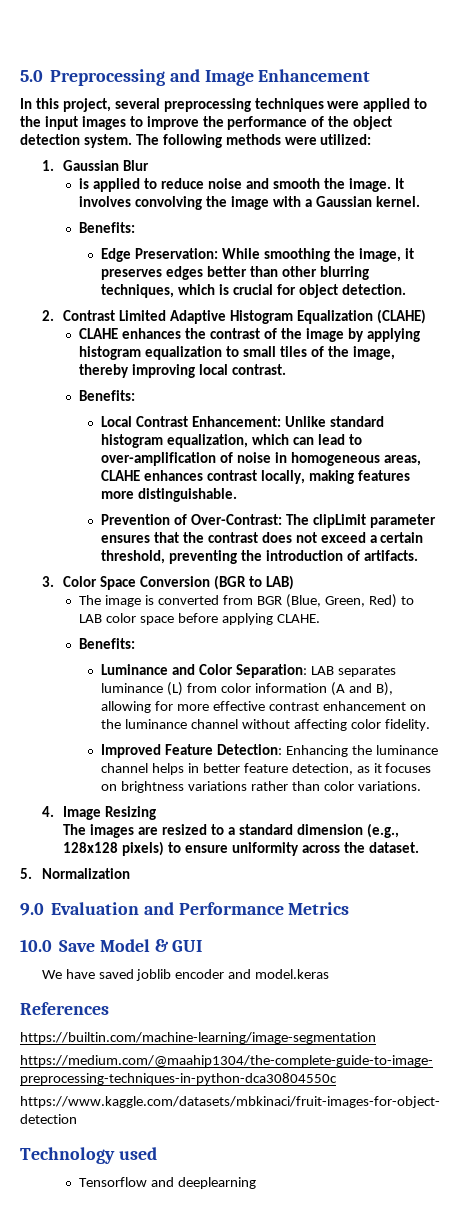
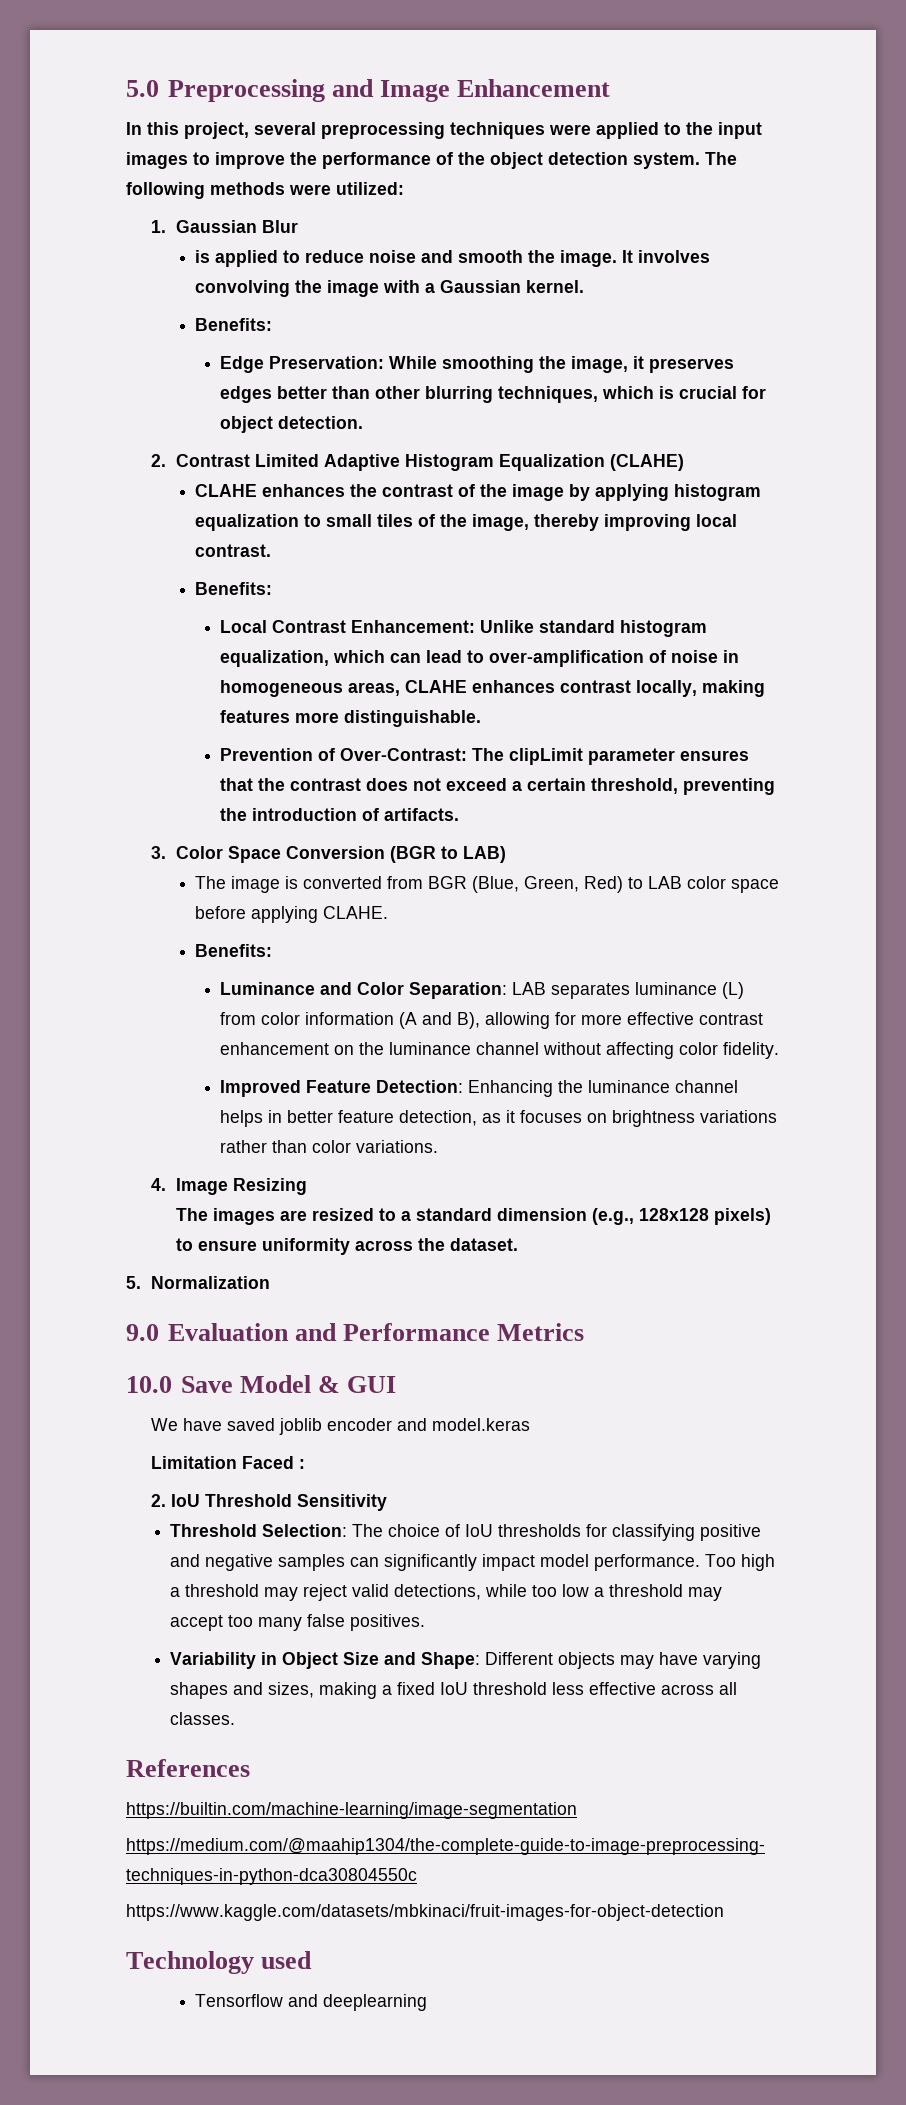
+ Limitation Faced :
+ 2. IoU Threshold Sensitivity
+ Threshold Selection: The choice of IoU thresholds for classifying positive and negative samples can significantly impact model performance. Too high a threshold may reject valid detections, while too low a threshold may accept too many false positives.
+ Variability in Object Size and Shape: Different objects may have varying shapes and sizes, making a fixed IoU threshold less effective across all classes.

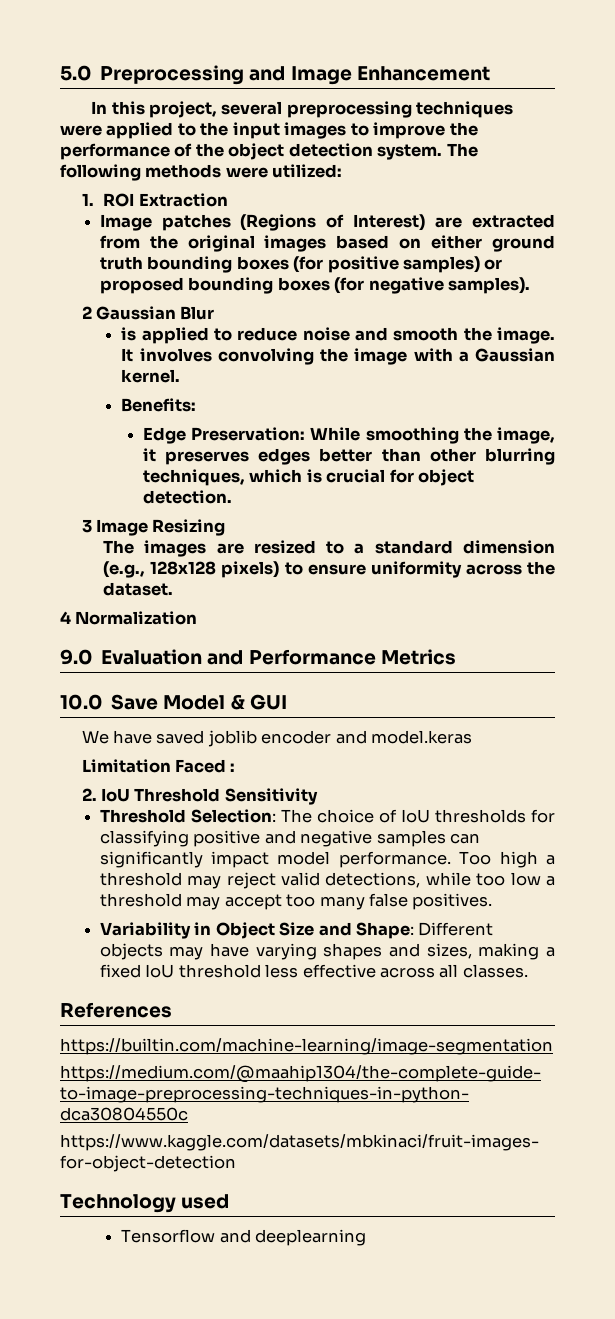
- 1. Gaussian Blur
+ 1. ROI Extraction
+ Image patches (Regions of Interest) are extracted from the original images based on either ground truth bounding boxes (for positive samples) or proposed bounding boxes (for negative samples).
+ 2 Gaussian Blur
- 2. Contrast Limited Adaptive Histogram Equalization (CLAHE)
- CLAHE enhances the contrast of the image by applying histogram equalization to small tiles of the image, thereby improving local contrast.
- Benefits:
- Local Contrast Enhancement: Unlike standard histogram equalization, which can lead to over-amplification of noise in homogeneous areas, CLAHE enhances contrast locally, making features more distinguishable.
- Prevention of Over-Contrast: The clipLimit parameter ensures that the contrast does not exceed a certain threshold, preventing the introduction of artifacts.
- 3. Color Space Conversion (BGR to LAB)
- The image is converted from BGR (Blue, Green, Red) to LAB color space before applying CLAHE.
- Benefits:
- Luminance and Color Separation: LAB separates luminance (L) from color information (A and B), allowing for more effective contrast enhancement on the luminance channel without affecting color fidelity.
- Improved Feature Detection: Enhancing the luminance channel helps in better feature detection, as it focuses on brightness variations rather than color variations.
- 4. Image Resizing
+ 3 Image Resizing
- 5. Normalization
+ 4 Normalization

